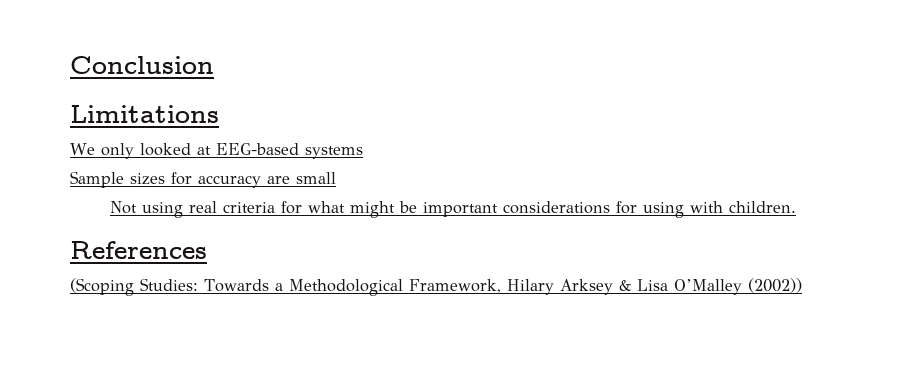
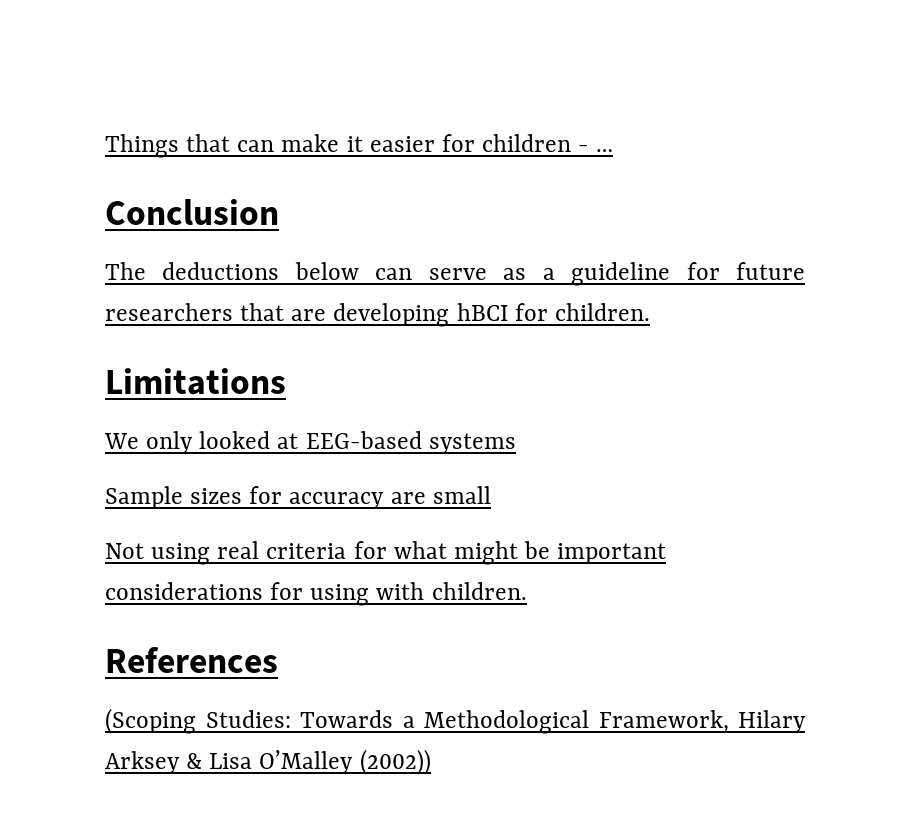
+ Things that can make it easier for children - …
  Conclusion
+ The deductions below can serve as a guideline for future researchers that are developing hBCI for children.

